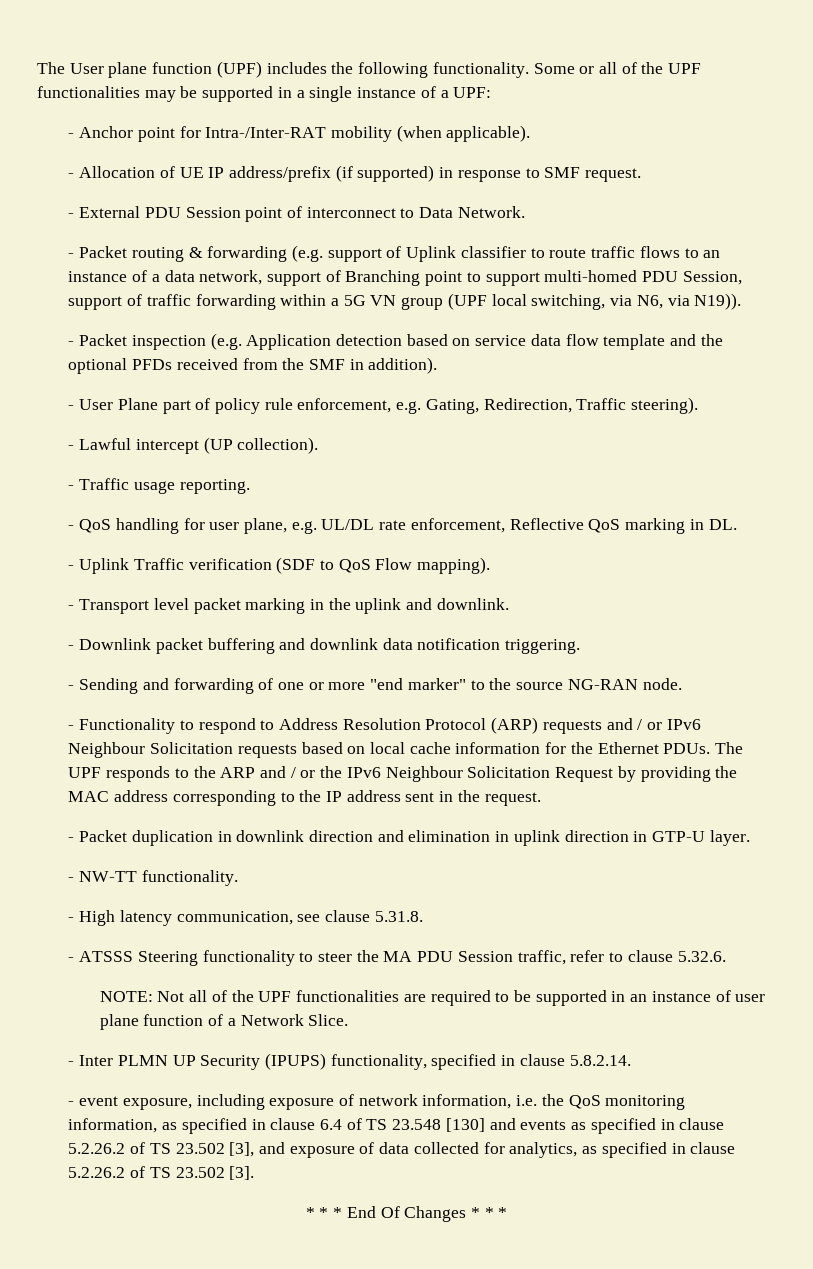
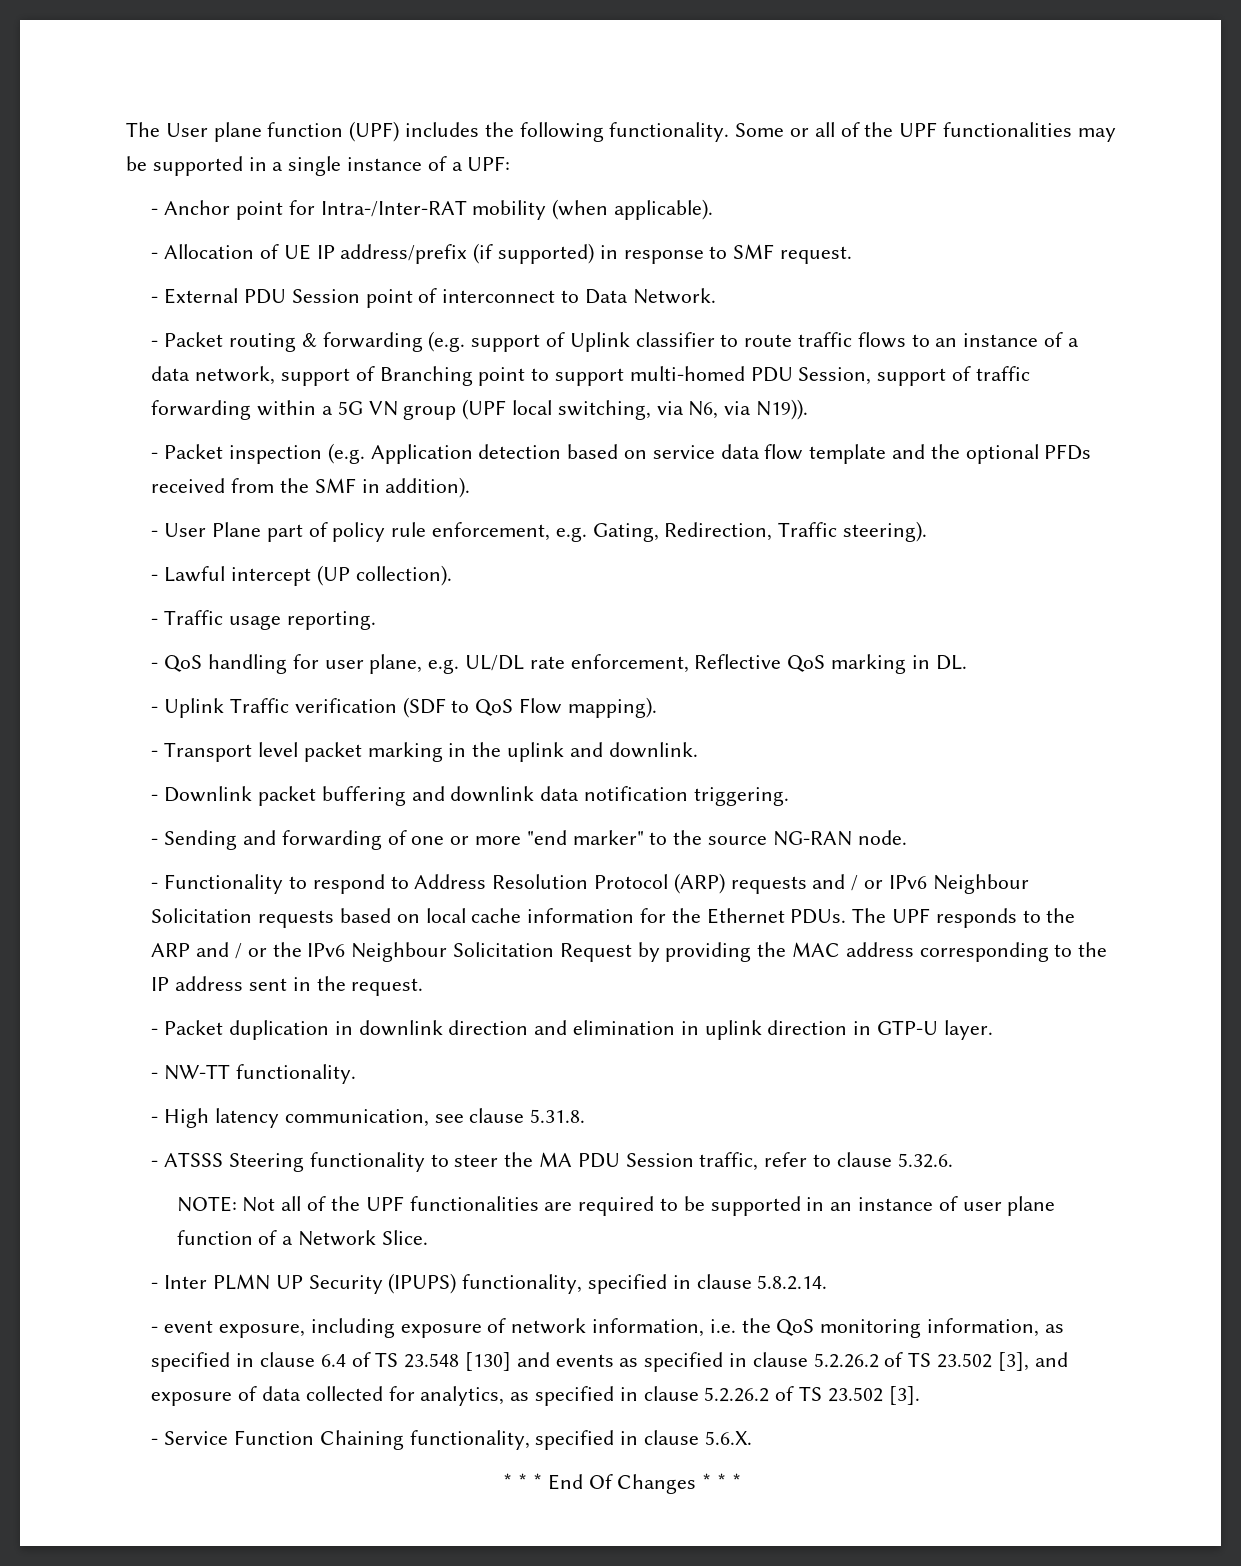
+ - Service Function Chaining functionality, specified in clause 5.6.X.

